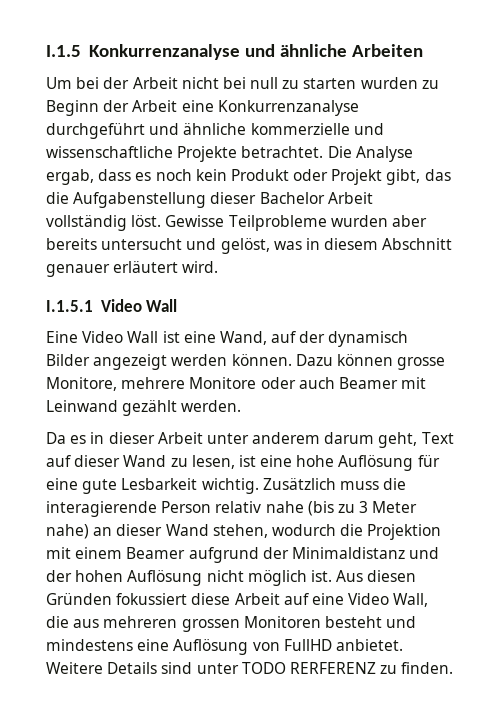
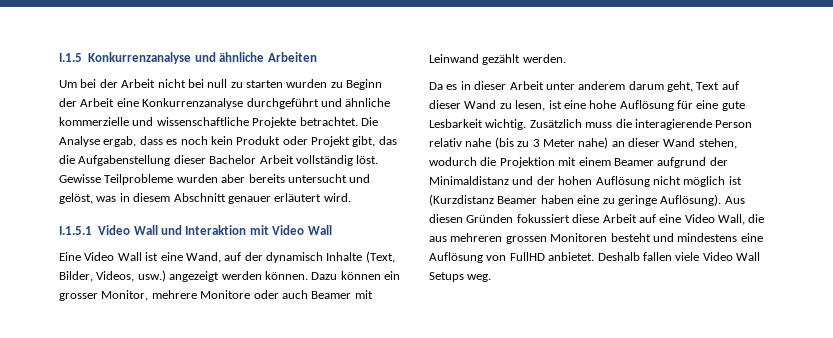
- I.1.5.1 Video Wall
+ I.1.5.1 Video Wall und Interaktion mit Video Wall
- Eine Video Wall ist eine Wand, auf der dynamisch Bilder angezeigt werden können.
+ Eine Video Wall ist eine Wand, auf der dynamisch Inhalte (Text, Bilder, Videos, usw.) angezeigt werden können.
- Dazu können grosse Monitore, mehrere Monitore oder auch Beamer mit Leinwand gezählt werden.
+ Dazu können ein grosser Monitor, mehrere Monitore oder auch Beamer mit Leinwand gezählt werden.
- Zusätzlich muss die interagierende Person relativ nahe (bis zu 3 Meter nahe) an dieser Wand stehen, wodurch die Projektion mit einem Beamer aufgrund der Minimaldistanz und der hohen Auflösung nicht möglich ist.
+ Zusätzlich muss die interagierende Person relativ nahe (bis zu 3 Meter nahe) an dieser Wand stehen, wodurch die Projektion mit einem Beamer aufgrund der Minimaldistanz und der hohen Auflösung nicht möglich ist (Kurzdistanz Beamer haben eine zu geringe Auflösung).
- Weitere Details sind unter TODO RERFERENZ zu finden.
+ Deshalb fallen viele Video Wall Setups weg.

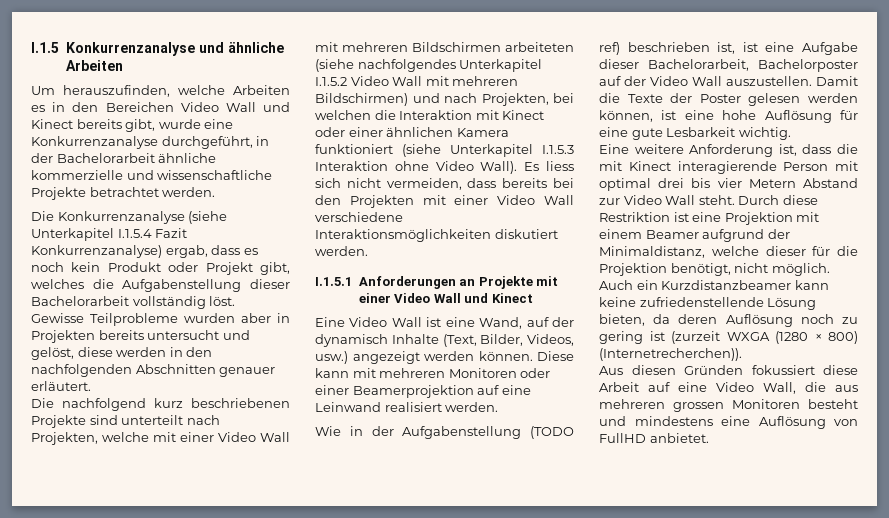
- Um bei der Arbeit nicht bei null zu starten wurden zu Beginn der Arbeit eine Konkurrenzanalyse durchgeführt und ähnliche kommerzielle und wissenschaftliche Projekte betrachtet. Die Analyse ergab, dass es noch kein Produkt oder Projekt gibt, das die Aufgabenstellung dieser Bachelor Arbeit vollständig löst.
+ Um herauszufinden, welche Arbeiten es in den Bereichen Video Wall und Kinect bereits gibt, wurde eine Konkurrenzanalyse durchgeführt, in der Bachelorarbeit ähnliche kommerzielle und wissenschaftliche Projekte betrachtet werden.
+ Die Konkurrenzanalyse (siehe Unterkapitel I.1.5.4 Fazit Konkurrenzanalyse) ergab, dass es noch kein Produkt oder Projekt gibt, welches die Aufgabenstellung dieser Bachelorarbeit vollständig löst.
- Gewisse Teilprobleme wurden aber bereits untersucht und gelöst, was in diesem Abschnitt genauer erläutert wird.
- I.1.5.1 Video Wall und Interaktion mit Video Wall
+ Gewisse Teilprobleme wurden aber in Projekten bereits untersucht und gelöst, diese werden in den nachfolgenden Abschnitten genauer erläutert.
+ Die nachfolgend kurz beschriebenen Projekte sind unterteilt nach Projekten, welche mit einer Video Wall mit mehreren Bildschirmen arbeiteten (siehe nachfolgendes Unterkapitel I.1.5.2 Video Wall mit mehreren Bildschirmen) und nach Projekten, bei welchen die Interaktion mit Kinect oder einer ähnlichen Kamera funktioniert (siehe Unterkapitel I.1.5.3 Interaktion ohne Video Wall). Es liess sich nicht vermeiden, dass bereits bei den Projekten mit einer Video Wall verschiedene Interaktionsmöglichkeiten diskutiert werden.
+ I.1.5.1 Anforderungen an Projekte mit einer Video Wall und Kinect
- Dazu können ein grosser Monitor, mehrere Monitore oder auch Beamer mit Leinwand gezählt werden.
- Da es in dieser Arbeit unter anderem darum geht, Text auf dieser Wand zu lesen, ist eine hohe Auflösung für eine gute Lesbarkeit wichtig. Zusätzlich muss die interagierende Person relativ nahe (bis zu 3 Meter nahe) an dieser Wand stehen, wodurch die Projektion mit einem Beamer aufgrund der Minimaldistanz und der hohen Auflösung nicht möglich ist (Kurzdistanz Beamer haben eine zu geringe Auflösung). Aus diesen Gründen fokussiert diese Arbeit auf eine Video Wall, die aus mehreren grossen Monitoren besteht und mindestens eine Auflösung von FullHD anbietet. Deshalb fallen viele Video Wall Setups weg.
+ Diese kann mit mehreren Monitoren oder einer Beamerprojektion auf eine Leinwand realisiert werden.
+ Wie in der Aufgabenstellung (TODO ref) beschrieben ist, ist eine Aufgabe dieser Bachelorarbeit, Bachelorposter auf der Video Wall auszustellen. Damit die Texte der Poster gelesen werden können, ist eine hohe Auflösung für eine gute Lesbarkeit wichtig.
+ Eine weitere Anforderung ist, dass die mit Kinect interagierende Person mit optimal drei bis vier Metern Abstand zur Video Wall steht. Durch diese Restriktion ist eine Projektion mit einem Beamer aufgrund der Minimaldistanz, welche dieser für die Projektion benötigt, nicht möglich. Auch ein Kurzdistanzbeamer kann keine zufriedenstellende Lösung bieten, da deren Auflösung noch zu gering ist (zurzeit WXGA (1280 × 800) (Internetrecherchen)).
+ Aus diesen Gründen fokussiert diese Arbeit auf eine Video Wall, die aus mehreren grossen Monitoren besteht und mindestens eine Auflösung von FullHD anbietet.

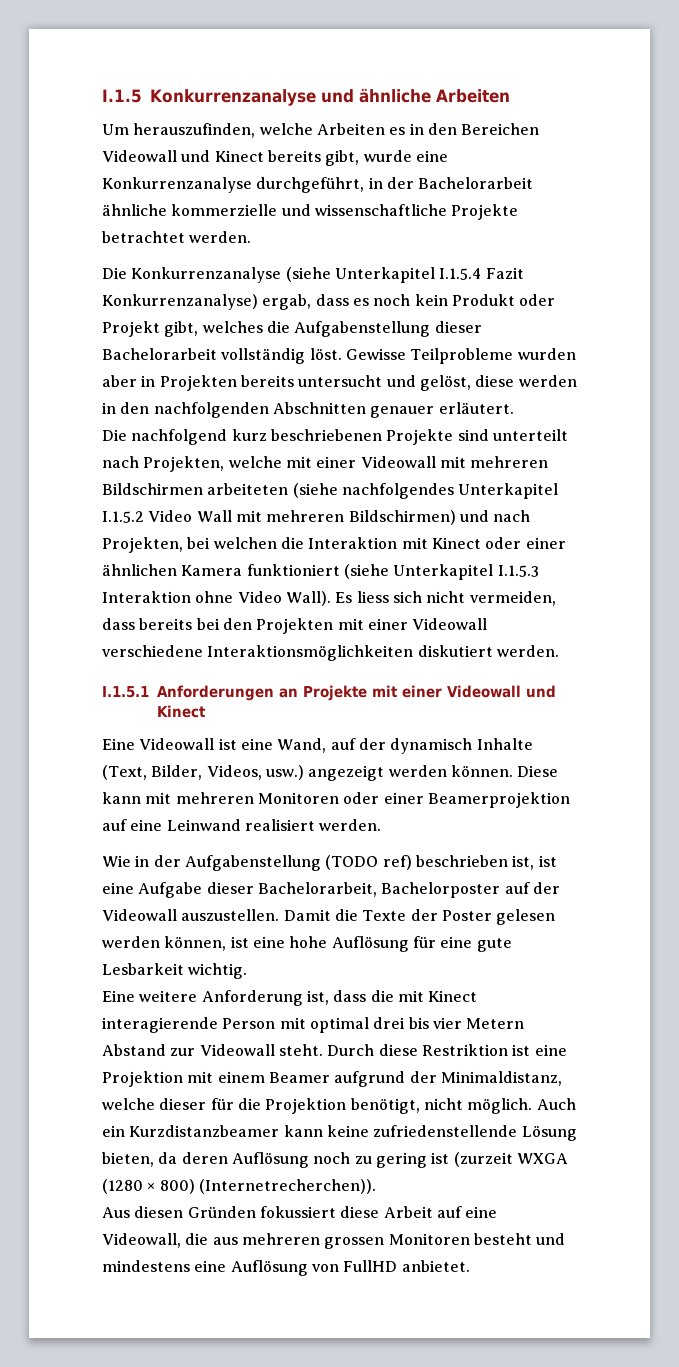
- Um herauszufinden, welche Arbeiten es in den Bereichen Video Wall und Kinect bereits gibt, wurde eine Konkurrenzanalyse durchgeführt, in der Bachelorarbeit ähnliche kommerzielle und wissenschaftliche Projekte betrachtet werden.
+ Um herauszufinden, welche Arbeiten es in den Bereichen Videowall und Kinect bereits gibt, wurde eine Konkurrenzanalyse durchgeführt, in der Bachelorarbeit ähnliche kommerzielle und wissenschaftliche Projekte betrachtet werden.
- Die nachfolgend kurz beschriebenen Projekte sind unterteilt nach Projekten, welche mit einer Video Wall mit mehreren Bildschirmen arbeiteten (siehe nachfolgendes Unterkapitel I.1.5.2 Video Wall mit mehreren Bildschirmen) und nach Projekten, bei welchen die Interaktion mit Kinect oder einer ähnlichen Kamera funktioniert (siehe Unterkapitel I.1.5.3 Interaktion ohne Video Wall).
+ Die nachfolgend kurz beschriebenen Projekte sind unterteilt nach Projekten, welche mit einer Videowall mit mehreren Bildschirmen arbeiteten (siehe nachfolgendes Unterkapitel I.1.5.2 Video Wall mit mehreren Bildschirmen) und nach Projekten, bei welchen die Interaktion mit Kinect oder einer ähnlichen Kamera funktioniert (siehe Unterkapitel I.1.5.3 Interaktion ohne Video Wall).
- Es liess sich nicht vermeiden, dass bereits bei den Projekten mit einer Video Wall verschiedene Interaktionsmöglichkeiten diskutiert werden.
+ Es liess sich nicht vermeiden, dass bereits bei den Projekten mit einer Videowall verschiedene Interaktionsmöglichkeiten diskutiert werden.
- I.1.5.1 Anforderungen an Projekte mit einer Video Wall und Kinect
+ I.1.5.1 Anforderungen an Projekte mit einer Videowall und Kinect
- Eine Video Wall ist eine Wand, auf der dynamisch Inhalte (Text, Bilder, Videos, usw.) angezeigt werden können.
+ Eine Videowall ist eine Wand, auf der dynamisch Inhalte (Text, Bilder, Videos, usw.) angezeigt werden können.
- Wie in der Aufgabenstellung (TODO ref) beschrieben ist, ist eine Aufgabe dieser Bachelorarbeit, Bachelorposter auf der Video Wall auszustellen.
+ Wie in der Aufgabenstellung (TODO ref) beschrieben ist, ist eine Aufgabe dieser Bachelorarbeit, Bachelorposter auf der Videowall auszustellen.
- Eine weitere Anforderung ist, dass die mit Kinect interagierende Person mit optimal drei bis vier Metern Abstand zur Video Wall steht.
+ Eine weitere Anforderung ist, dass die mit Kinect interagierende Person mit optimal drei bis vier Metern Abstand zur Videowall steht.
- Aus diesen Gründen fokussiert diese Arbeit auf eine Video Wall, die aus mehreren grossen Monitoren besteht und mindestens eine Auflösung von FullHD anbietet.
+ Aus diesen Gründen fokussiert diese Arbeit auf eine Videowall, die aus mehreren grossen Monitoren besteht und mindestens eine Auflösung von FullHD anbietet.

